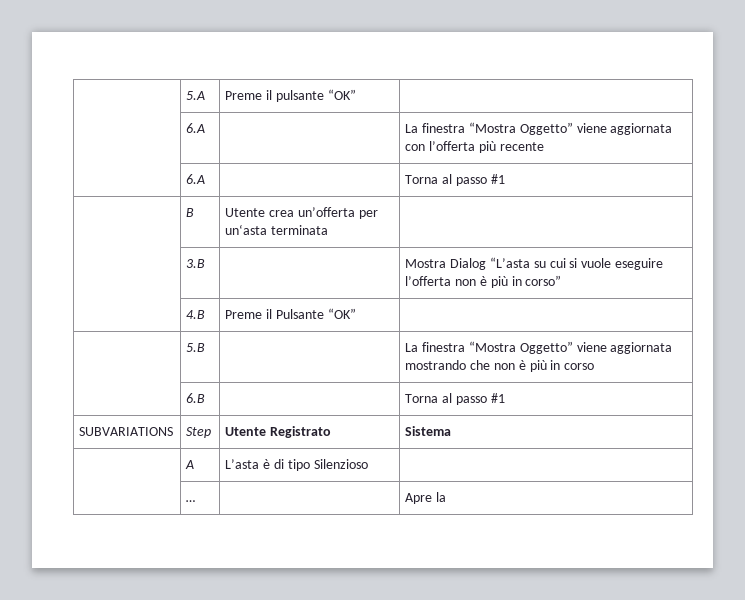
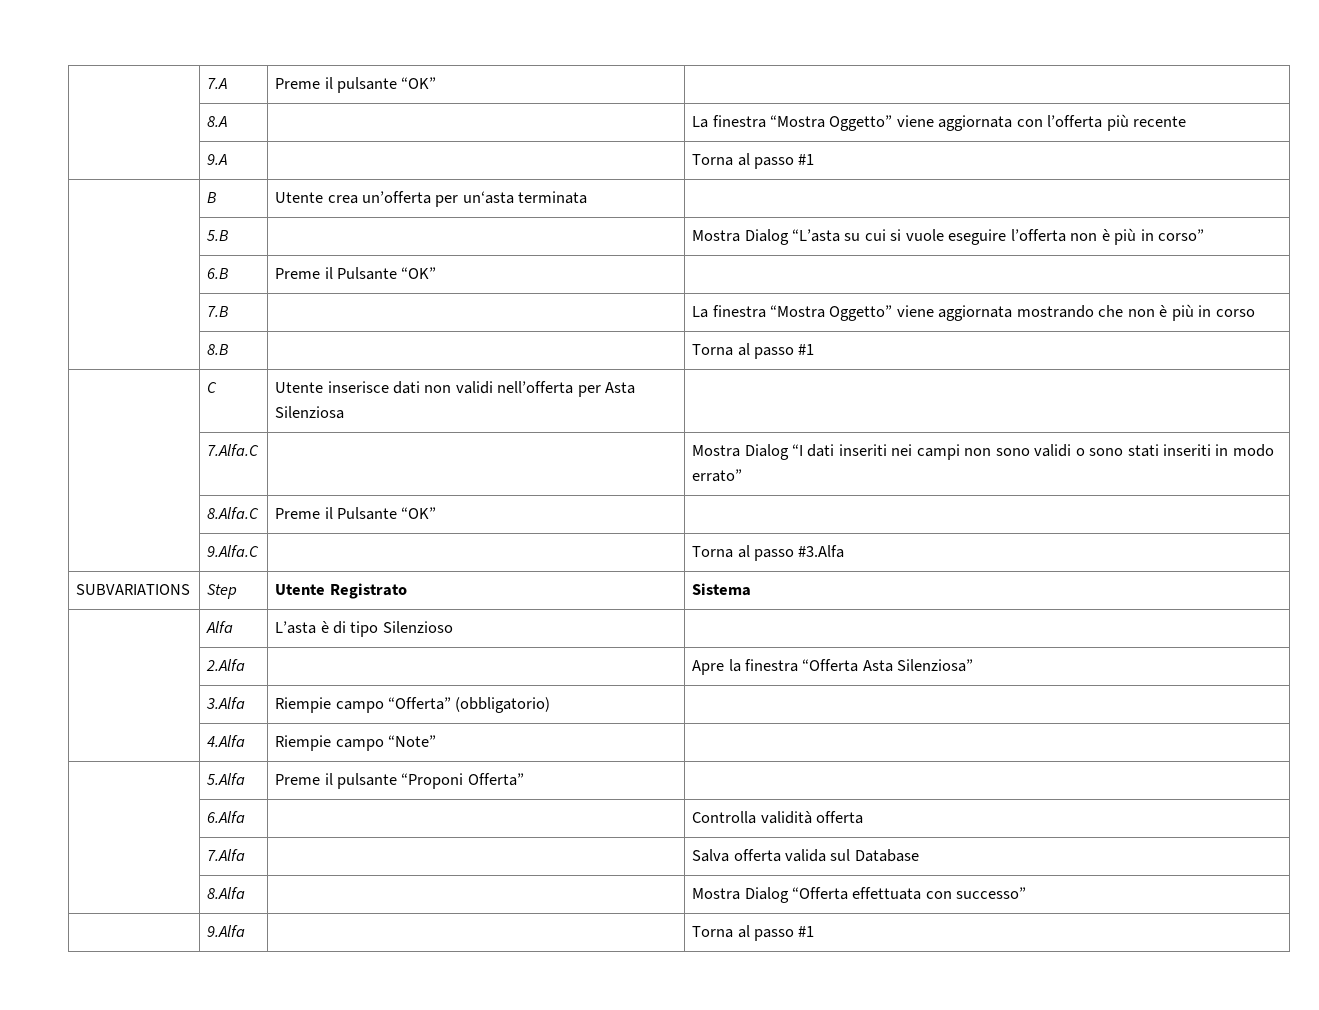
- | 5.A | Preme il pulsante “OK” |
+ | 7.A | Preme il pulsante “OK” |
- | 6.A | | La finestra “Mostra Oggetto” viene aggiornata con l’offerta più recente
+ | 8.A | | La finestra “Mostra Oggetto” viene aggiornata con l’offerta più recente
- | 6.A | | Torna al passo #1
+ | 9.A | | Torna al passo #1
- | 3.B | | Mostra Dialog “L’asta su cui si vuole eseguire l’offerta non è più in corso”
+ | 5.B | | Mostra Dialog “L’asta su cui si vuole eseguire l’offerta non è più in corso”
- | 4.B | Preme il Pulsante “OK” |
- | 5.B | | La finestra “Mostra Oggetto” viene aggiornata mostrando che non è più in corso
+ | 6.B | Preme il Pulsante “OK” |
+ | 7.B | | La finestra “Mostra Oggetto” viene aggiornata mostrando che non è più in corso
- | 6.B | | Torna al passo #1
+ | 8.B | | Torna al passo #1
+ | C | Utente inserisce dati non validi nell’offerta per Asta Silenziosa |
+ | 7.Alfa.C | | Mostra Dialog “I dati inseriti nei campi non sono validi o sono stati inseriti in modo errato”
+ | 8.Alfa.C | Preme il Pulsante “OK” |
+ | 9.Alfa.C | | Torna al passo #3.Alfa
- | A | L’asta è di tipo Silenzioso |
+ | Alfa | L’asta è di tipo Silenzioso |
- | … | | Apre la
+ | 2.Alfa | | Apre la finestra “Offerta Asta Silenziosa”
+ | 3.Alfa | Riempie campo “Offerta” (obbligatorio) |
+ | 4.Alfa | Riempie campo “Note” |
+ | 5.Alfa | Preme il pulsante “Proponi Offerta” |
+ | 6.Alfa | | Controlla validità offerta
+ | 7.Alfa | | Salva offerta valida sul Database
+ | 8.Alfa | | Mostra Dialog “Offerta effettuata con successo”
+ | 9.Alfa | | Torna al passo #1

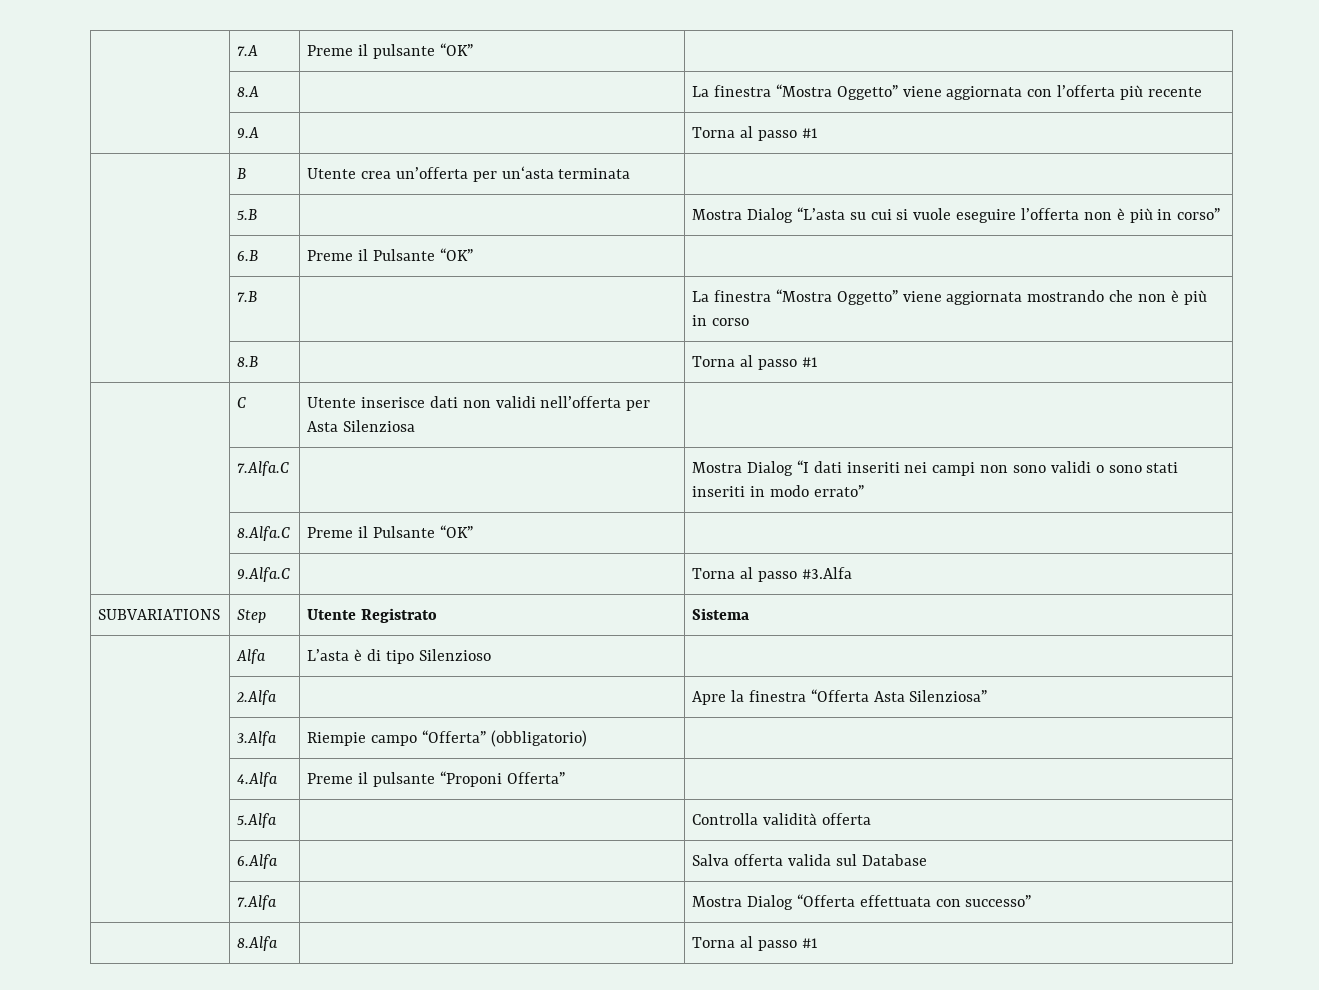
- | 4.Alfa | Riempie campo “Note” |
- | 5.Alfa | Preme il pulsante “Proponi Offerta” |
+ | 4.Alfa | Preme il pulsante “Proponi Offerta” |
- | 6.Alfa | | Controlla validità offerta
+ | 5.Alfa | | Controlla validità offerta
- | 7.Alfa | | Salva offerta valida sul Database
+ | 6.Alfa | | Salva offerta valida sul Database
- | 8.Alfa | | Mostra Dialog “Offerta effettuata con successo”
+ | 7.Alfa | | Mostra Dialog “Offerta effettuata con successo”
- | 9.Alfa | | Torna al passo #1
+ | 8.Alfa | | Torna al passo #1

